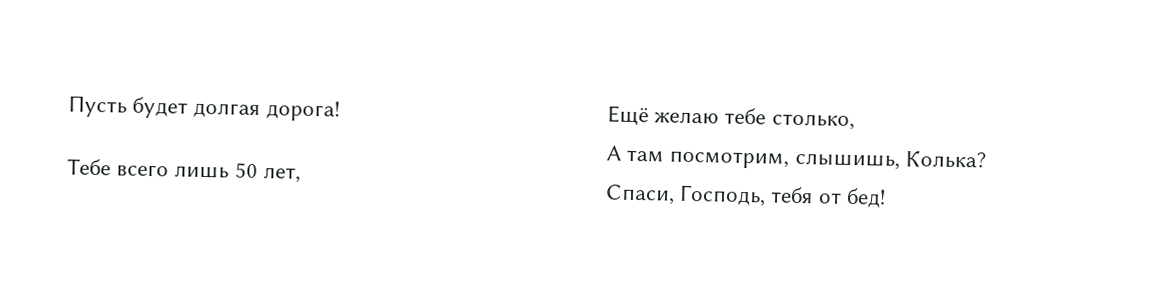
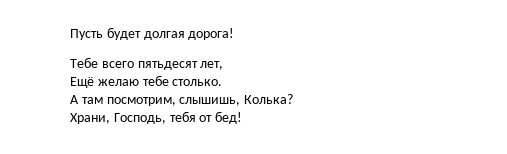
- Тебе всего лишь 50 лет,
+ Тебе всего пятьдесят лет,
- Ещё желаю тебе столько,
+ Ещё желаю тебе столько.
- Спаси, Господь, тебя от бед!
+ Храни, Господь, тебя от бед!

